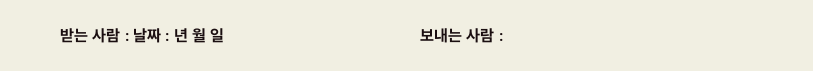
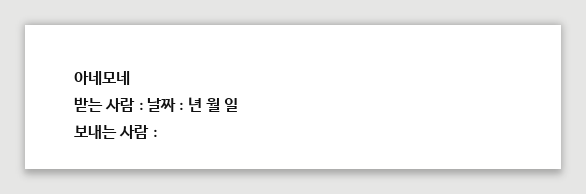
+ 아네모네

